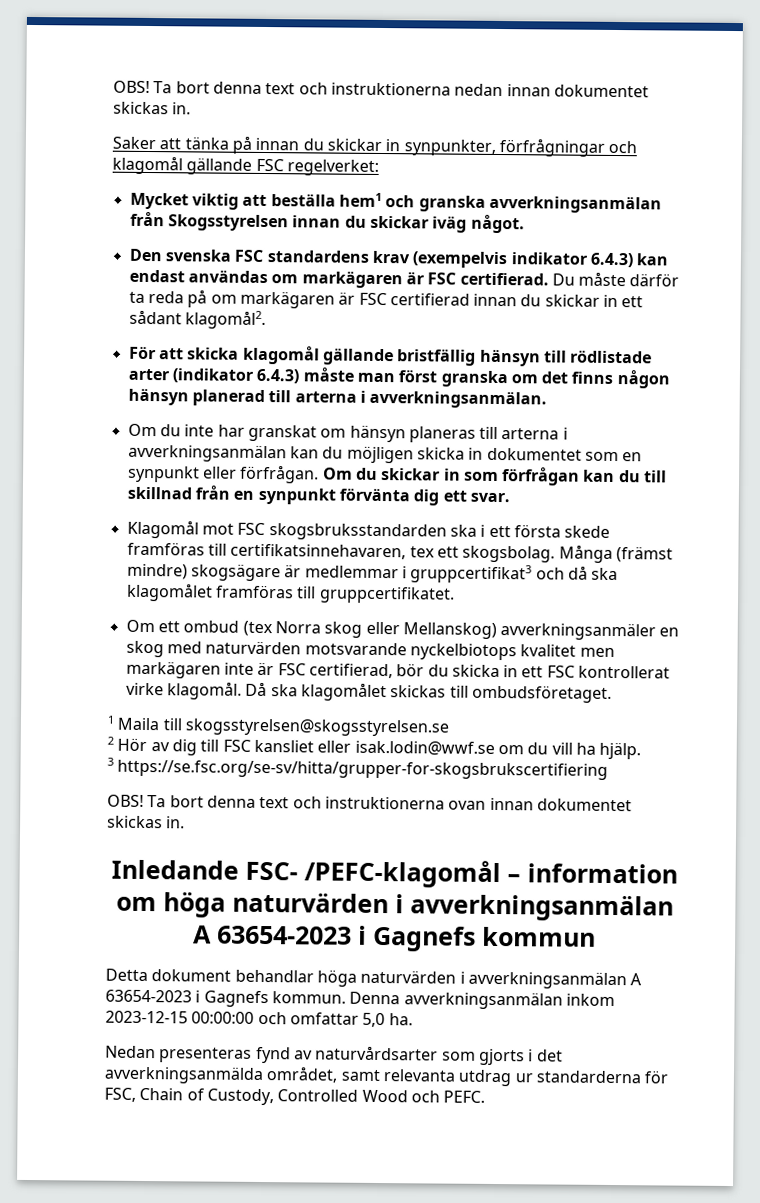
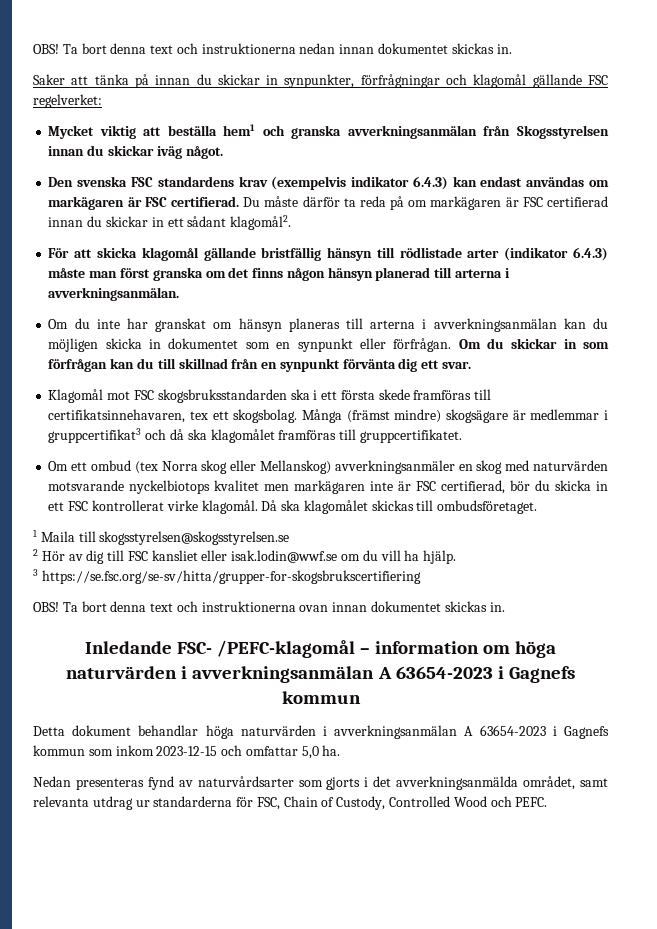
- Detta dokument behandlar höga naturvärden i avverkningsanmälan A 63654-2023 i Gagnefs kommun. Denna avverkningsanmälan inkom 2023-12-15 00:00:00 och omfattar 5,0 ha.
+ Detta dokument behandlar höga naturvärden i avverkningsanmälan A 63654-2023 i Gagnefs kommun som inkom 2023-12-15 och omfattar 5,0 ha.

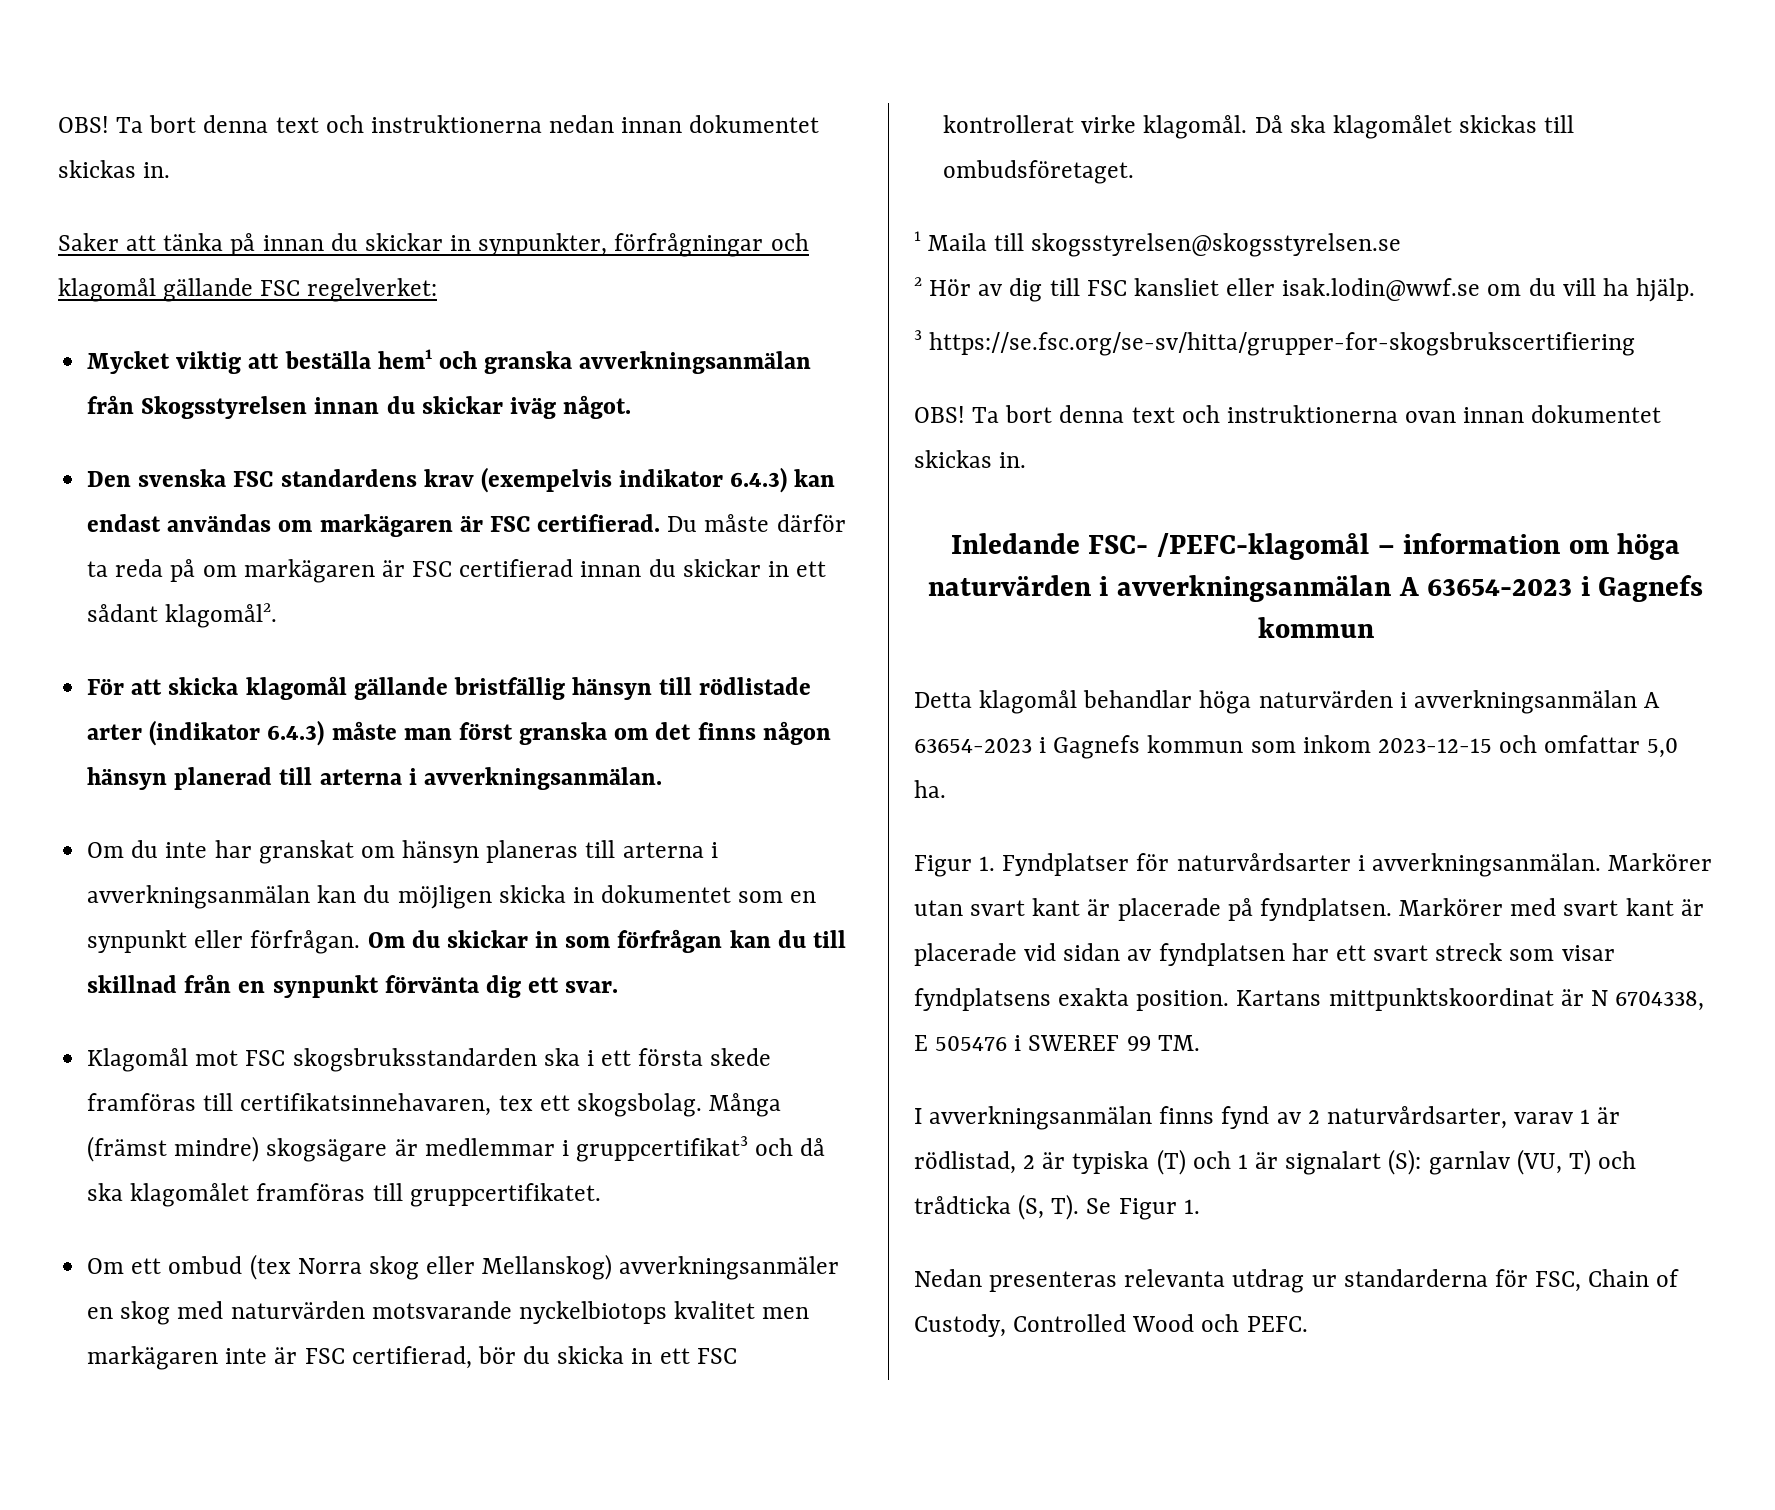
- Detta dokument behandlar höga naturvärden i avverkningsanmälan A 63654-2023 i Gagnefs kommun som inkom 2023-12-15 och omfattar 5,0 ha.
+ Detta klagomål behandlar höga naturvärden i avverkningsanmälan A 63654-2023 i Gagnefs kommun som inkom 2023-12-15 och omfattar 5,0 ha.
- Nedan presenteras fynd av naturvårdsarter som gjorts i det avverkningsanmälda området, samt relevanta utdrag ur standarderna för FSC, Chain of Custody, Controlled Wood och PEFC.
+ Figur 1. Fyndplatser för naturvårdsarter i avverkningsanmälan. Markörer utan svart kant är placerade på fyndplatsen. Markörer med svart kant är placerade vid sidan av fyndplatsen har ett svart streck som visar fyndplatsens exakta position. Kartans mittpunktskoordinat är N 6704338, E 505476 i SWEREF 99 TM.
+ I avverkningsanmälan finns fynd av 2 naturvårdsarter, varav 1 är rödlistad, 2 är typiska (T) och 1 är signalart (S): garnlav (VU, T) och trådticka (S, T). Se Figur 1.
+ Nedan presenteras relevanta utdrag ur standarderna för FSC, Chain of Custody, Controlled Wood och PEFC.

